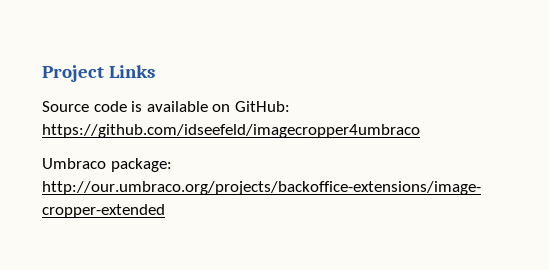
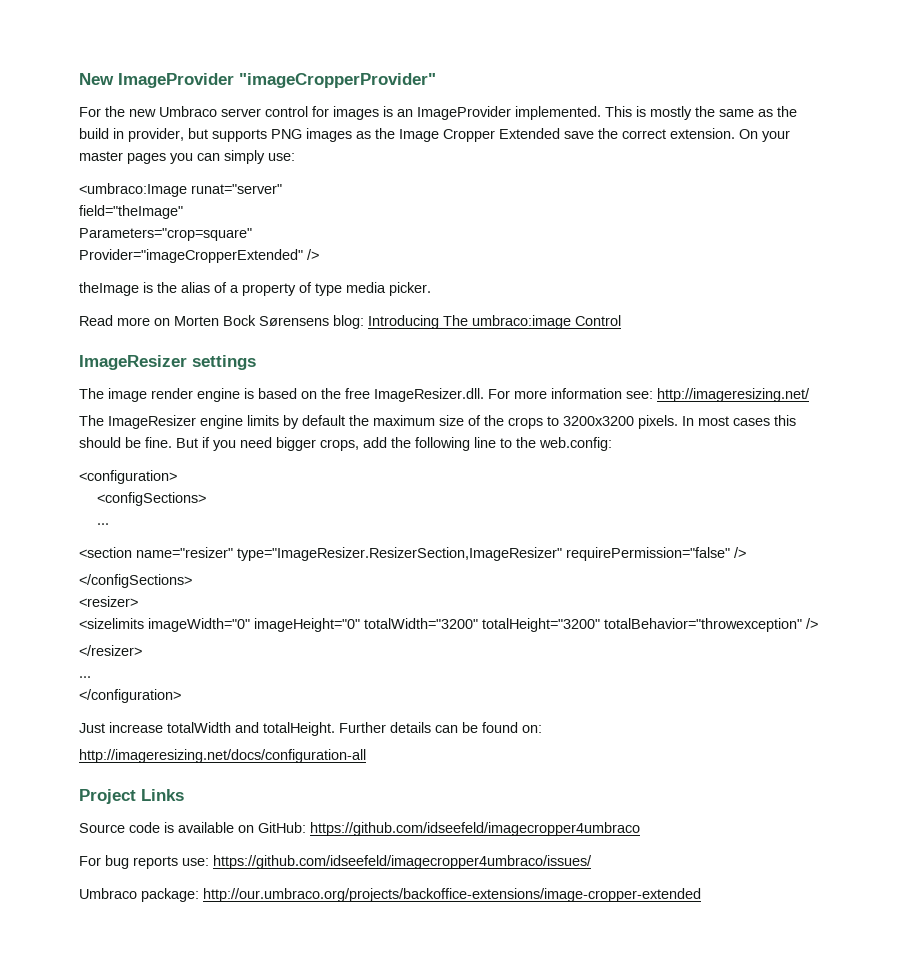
+ New ImageProvider "imageCropperProvider"
+ For the new Umbraco server control for images is an ImageProvider implemented. This is mostly the same as the build in provider, but supports PNG images as the Image Cropper Extended save the correct extension. On your master pages you can simply use:
+ <umbraco:Image runat="server"
+ field="theImage"
+ Parameters="crop=square"
+ Provider="imageCropperExtended" />
+ theImage is the alias of a property of type media picker.
+ Read more on Morten Bock Sørensens blog: Introducing The umbraco:image Control
+ ImageResizer settings
+ The image render engine is based on the free ImageResizer.dll. For more information see: http://imageresizing.net/
+ The ImageResizer engine limits by default the maximum size of the crops to 3200x3200 pixels. In most cases this should be fine. But if you need bigger crops, add the following line to the web.config:
+ <configuration>
+ <configSections>
+ ...
+ <section name="resizer" type="ImageResizer.ResizerSection,ImageResizer" requirePermission="false" />
+ </configSections>
+ <resizer>
+ <sizelimits imageWidth="0" imageHeight="0" totalWidth="3200" totalHeight="3200" totalBehavior="throwexception" />
+ </resizer>
+ ...
+ </configuration>
+ Just increase totalWidth and totalHeight. Further details can be found on:
+ http://imageresizing.net/docs/configuration-all
+ For bug reports use: https://github.com/idseefeld/imagecropper4umbraco/issues/

